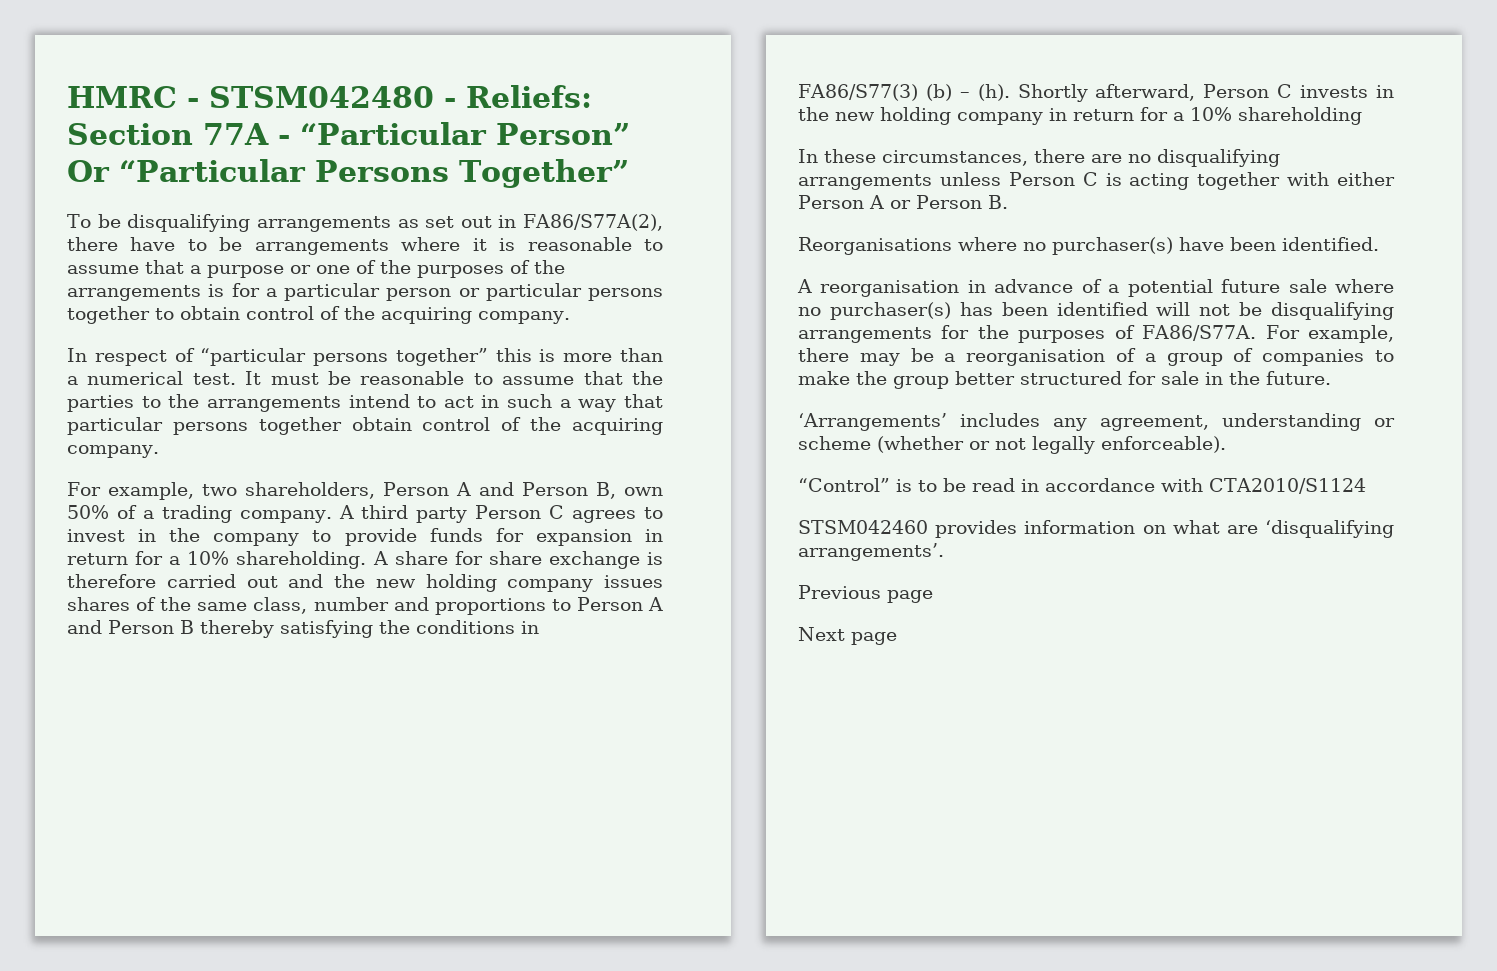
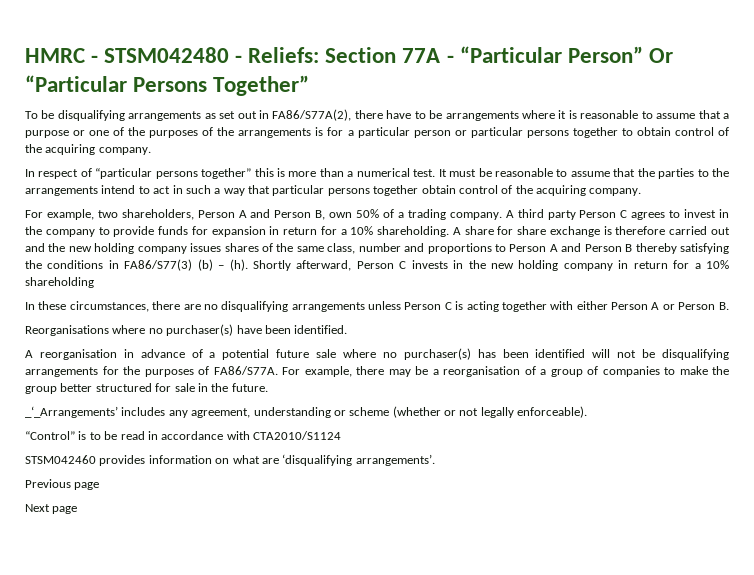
- ‘Arrangements’ includes any agreement, understanding or scheme (whether or not legally enforceable).
+ _‘_Arrangements’ includes any agreement, understanding or scheme (whether or not legally enforceable).

